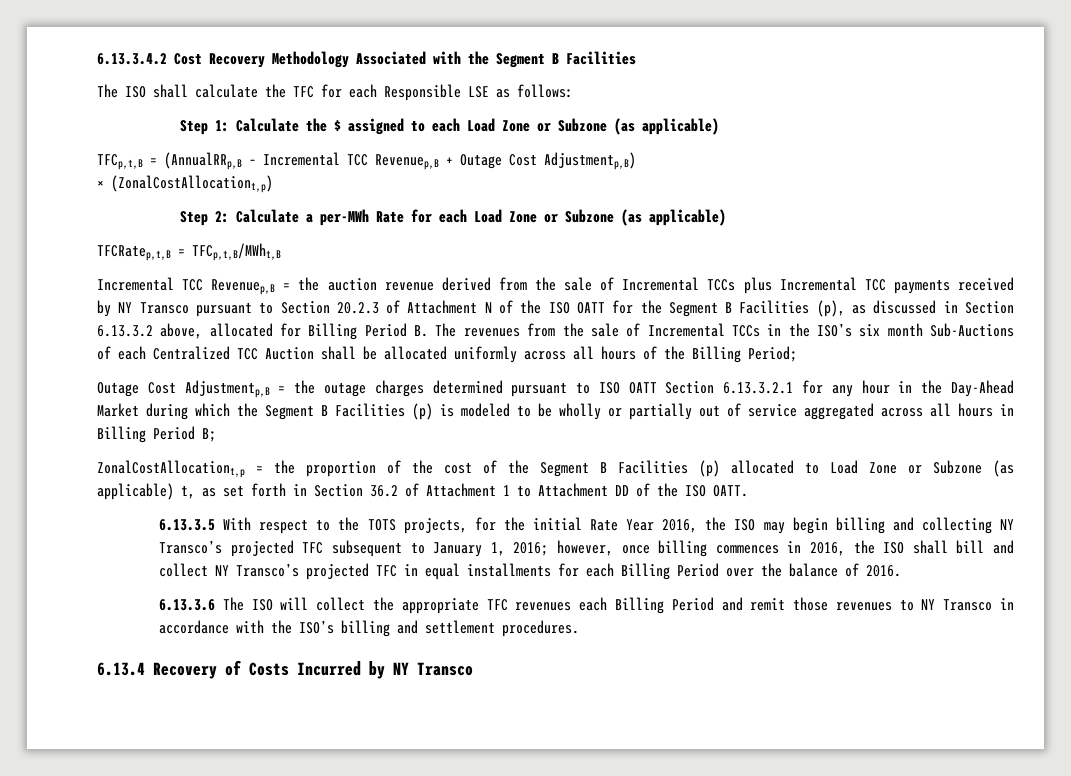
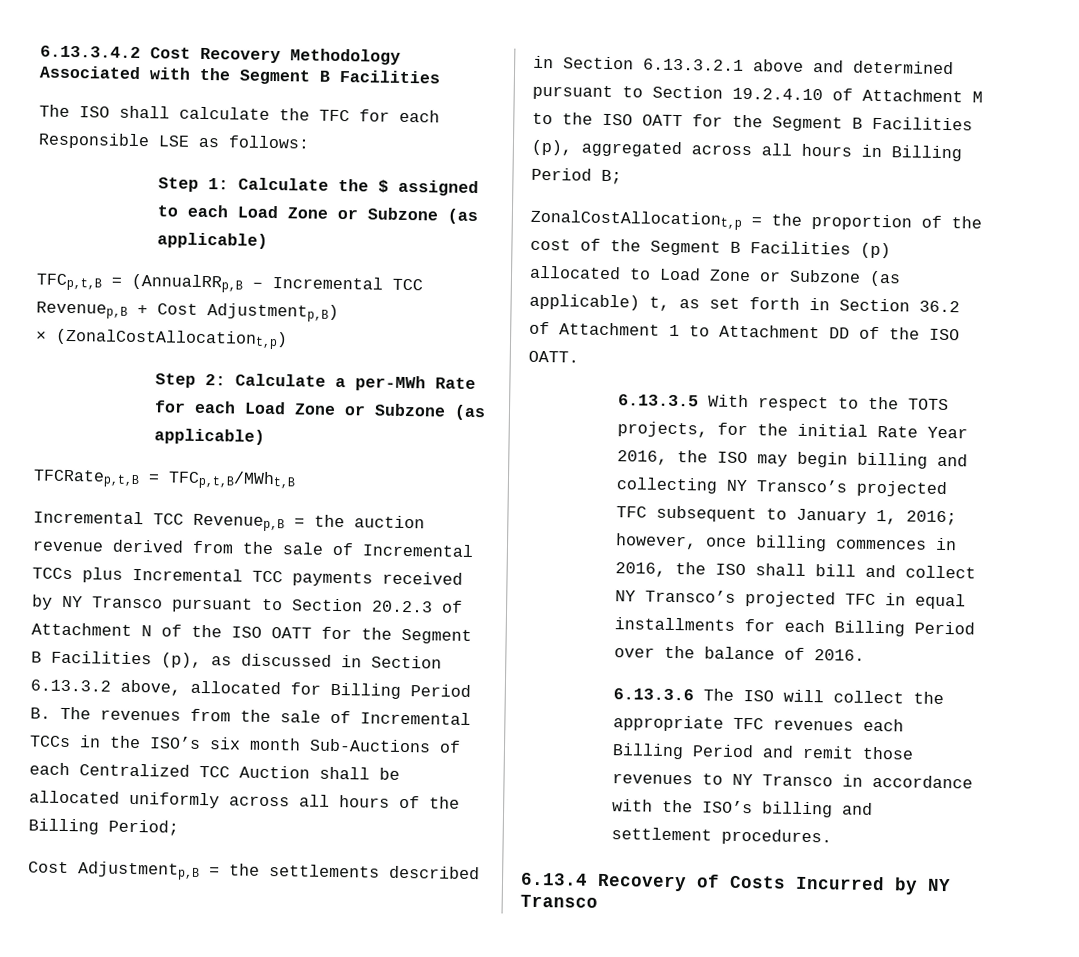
- TFCp,t,B = (AnnualRRp,B – Incremental TCC Revenuep,B + Outage Cost Adjustmentp,B)
+ TFCp,t,B = (AnnualRRp,B – Incremental TCC Revenuep,B + Cost Adjustmentp,B)
- Outage Cost Adjustmentp,B = the outage charges determined pursuant to ISO OATT Section 6.13.3.2.1 for any hour in the Day-Ahead Market during which the Segment B Facilities (p) is modeled to be wholly or partially out of service aggregated across all hours in Billing Period B;
+ Cost Adjustmentp,B = the settlements described in Section 6.13.3.2.1 above and determined pursuant to Section 19.2.4.10 of Attachment M to the ISO OATT for the Segment B Facilities (p), aggregated across all hours in Billing Period B;

